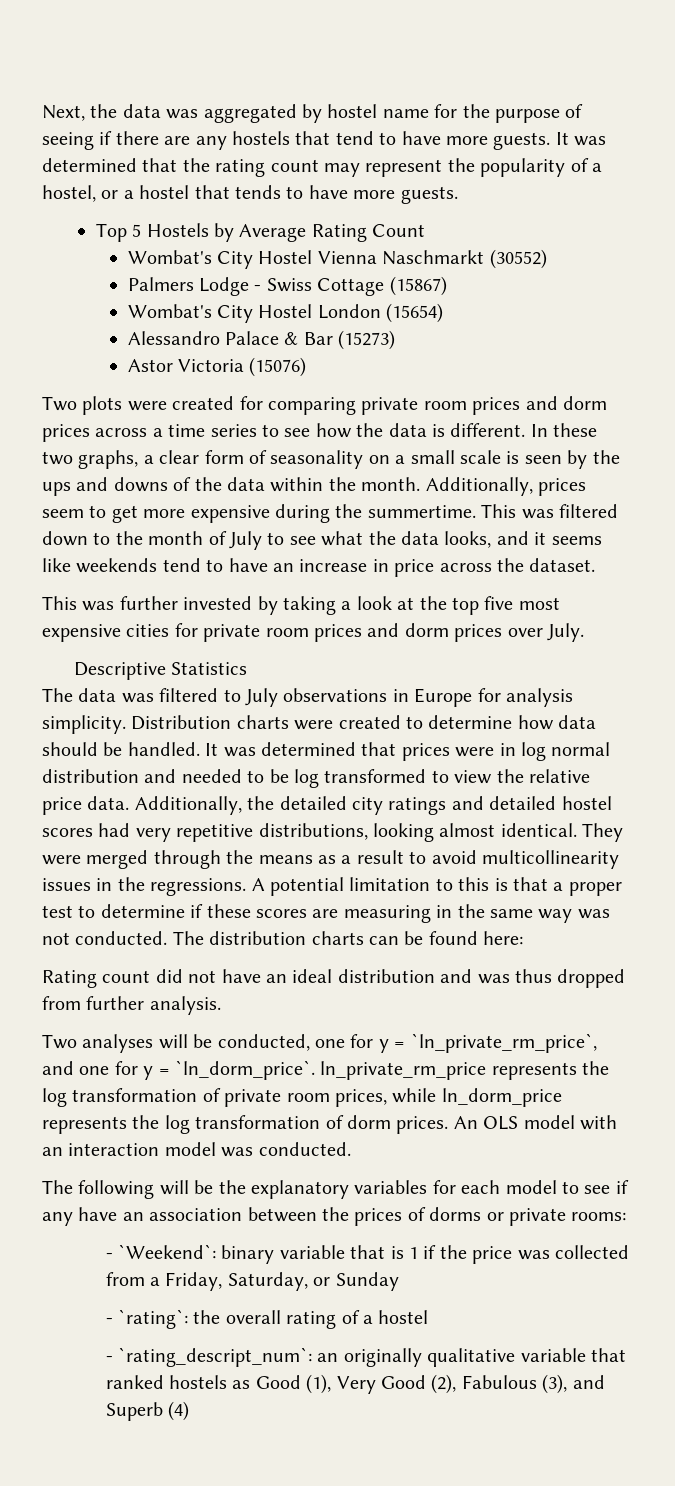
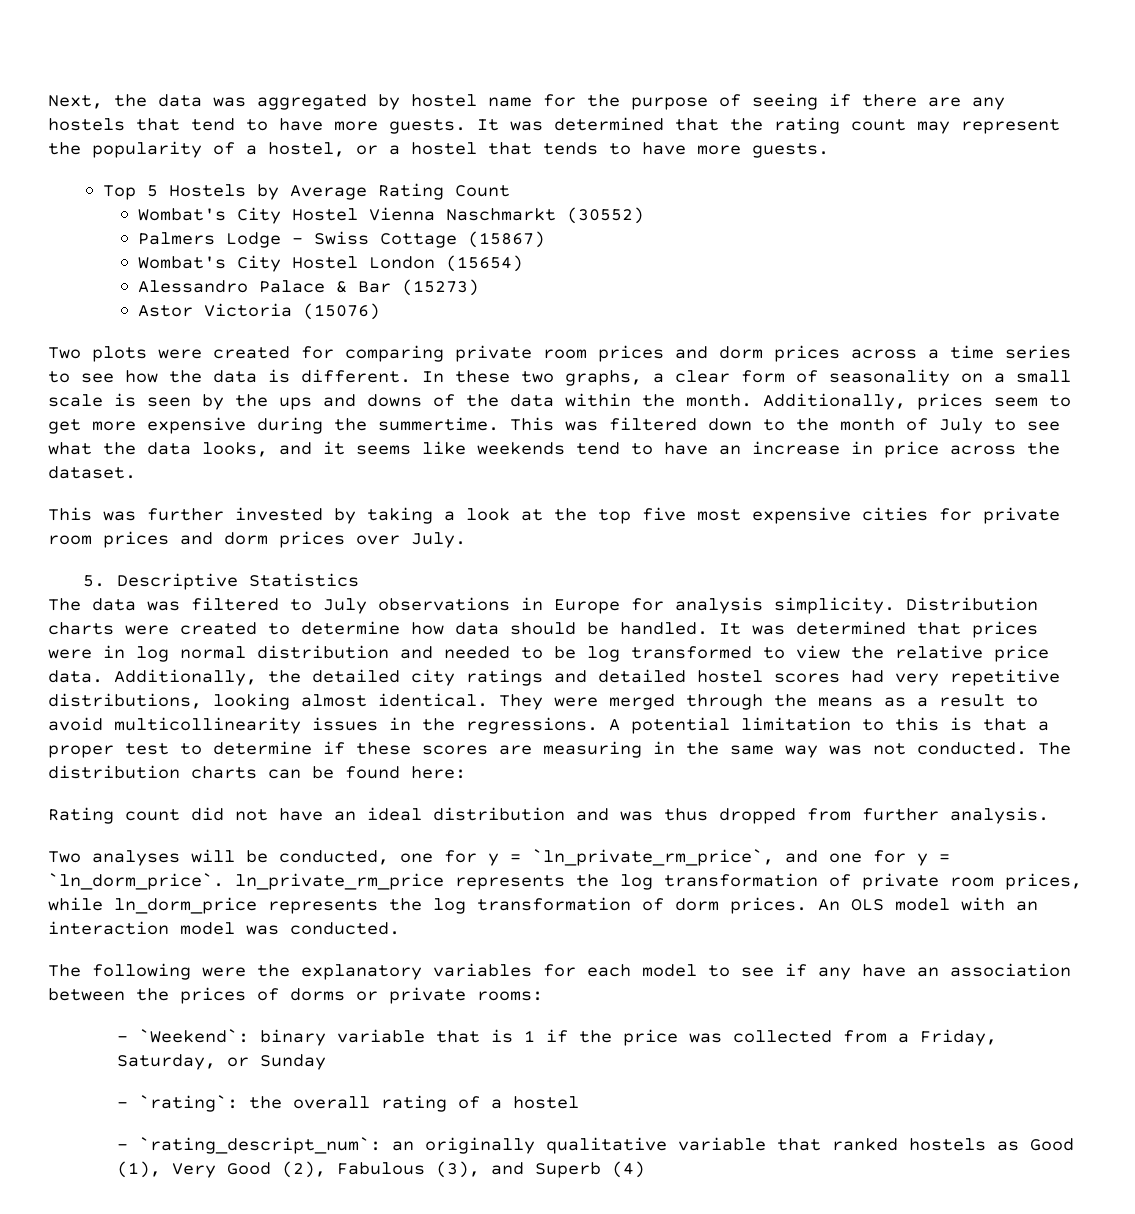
- Descriptive Statistics
+ 5. Descriptive Statistics
- The following will be the explanatory variables for each model to see if any have an association between the prices of dorms or private rooms:
+ The following were the explanatory variables for each model to see if any have an association between the prices of dorms or private rooms:

